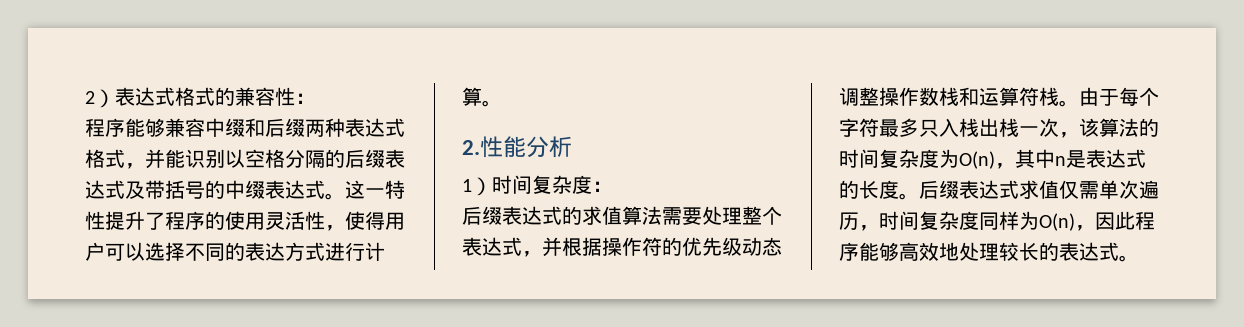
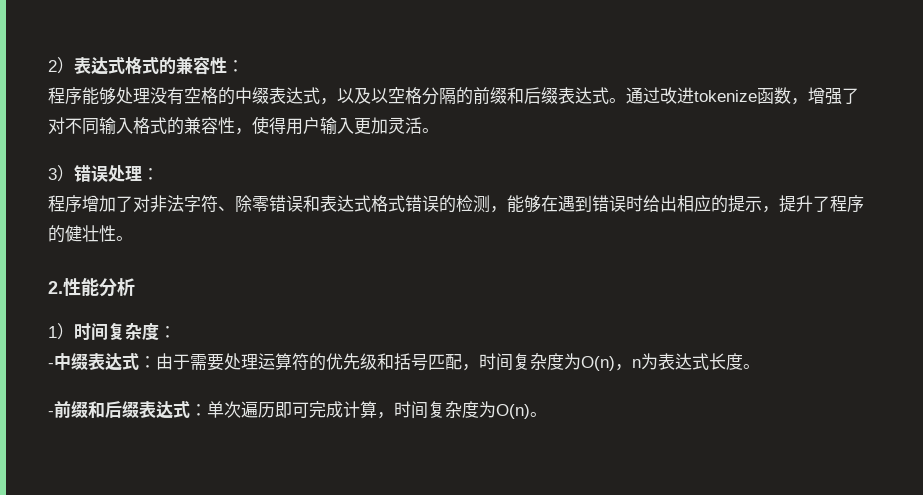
- 程序能够兼容中缀和后缀两种表达式格式，并能识别以空格分隔的后缀表达式及带括号的中缀表达式。这一特性提升了程序的使用灵活性，使得用户可以选择不同的表达方式进行计算。
+ 程序能够处理没有空格的中缀表达式，以及以空格分隔的前缀和后缀表达式。通过改进tokenize函数，增强了对不同输入格式的兼容性，使得用户输入更加灵活。
+ 3）错误处理：
+ 程序增加了对非法字符、除零错误和表达式格式错误的检测，能够在遇到错误时给出相应的提示，提升了程序的健壮性。
- 后缀表达式的求值算法需要处理整个表达式，并根据操作符的优先级动态调整操作数栈和运算符栈。由于每个字符最多只入栈出栈一次，该算法的时间复杂度为O(n)，其中n是表达式的长度。后缀表达式求值仅需单次遍历，时间复杂度同样为O(n)，因此程序能够高效地处理较长的表达式。
+ -中缀表达式：由于需要处理运算符的优先级和括号匹配，时间复杂度为O(n)，n为表达式长度。
+ -前缀和后缀表达式：单次遍历即可完成计算，时间复杂度为O(n)。

